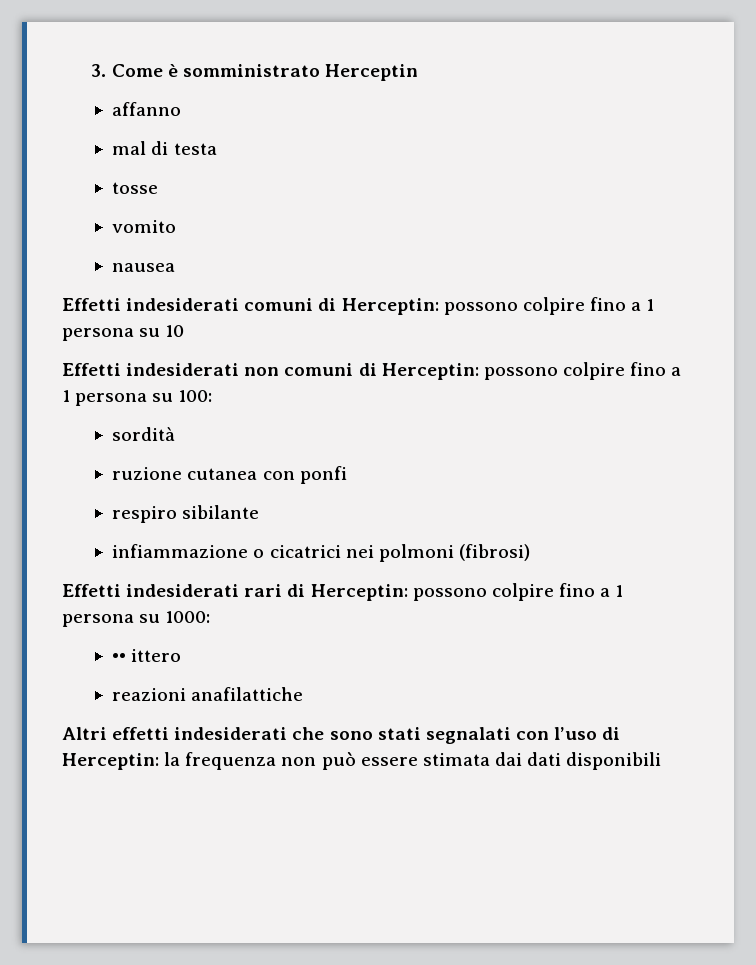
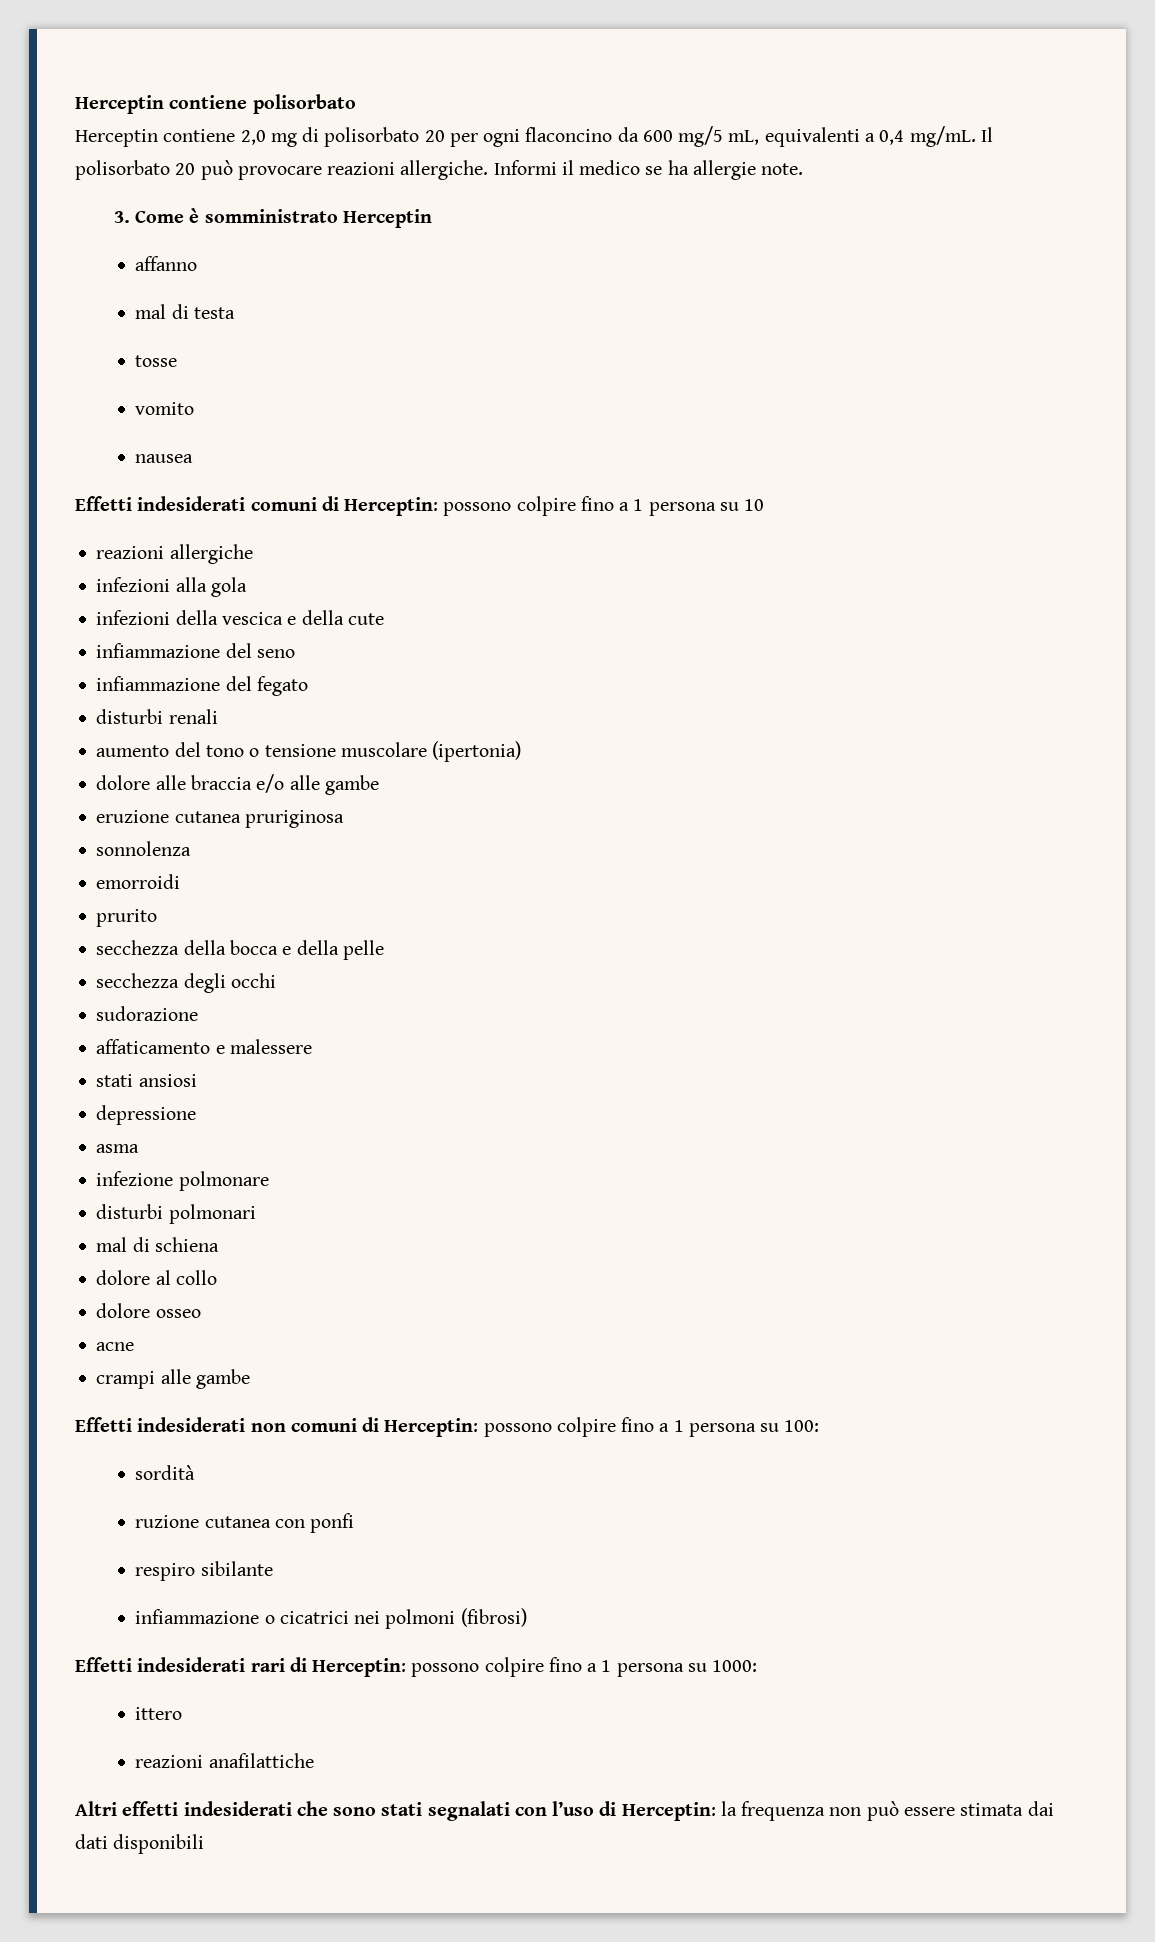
+ Herceptin contiene polisorbato
+ Herceptin contiene 2,0 mg di polisorbato 20 per ogni flaconcino da 600 mg/5 mL, equivalenti a 0,4 mg/mL. Il polisorbato 20 può provocare reazioni allergiche. Informi il medico se ha allergie note.
+ reazioni allergiche
+ infezioni alla gola
+ infezioni della vescica e della cute
+ infiammazione del seno
+ infiammazione del fegato
+ disturbi renali
+ aumento del tono o tensione muscolare (ipertonia)
+ dolore alle braccia e/o alle gambe
+ eruzione cutanea pruriginosa
+ sonnolenza
+ emorroidi
+ prurito
+ secchezza della bocca e della pelle
+ secchezza degli occhi
+ sudorazione
+ affaticamento e malessere
+ stati ansiosi
+ depressione
+ asma
+ infezione polmonare
+ disturbi polmonari
+ mal di schiena
+ dolore al collo
+ dolore osseo
+ acne
+ crampi alle gambe
- •• ittero
+ ittero

